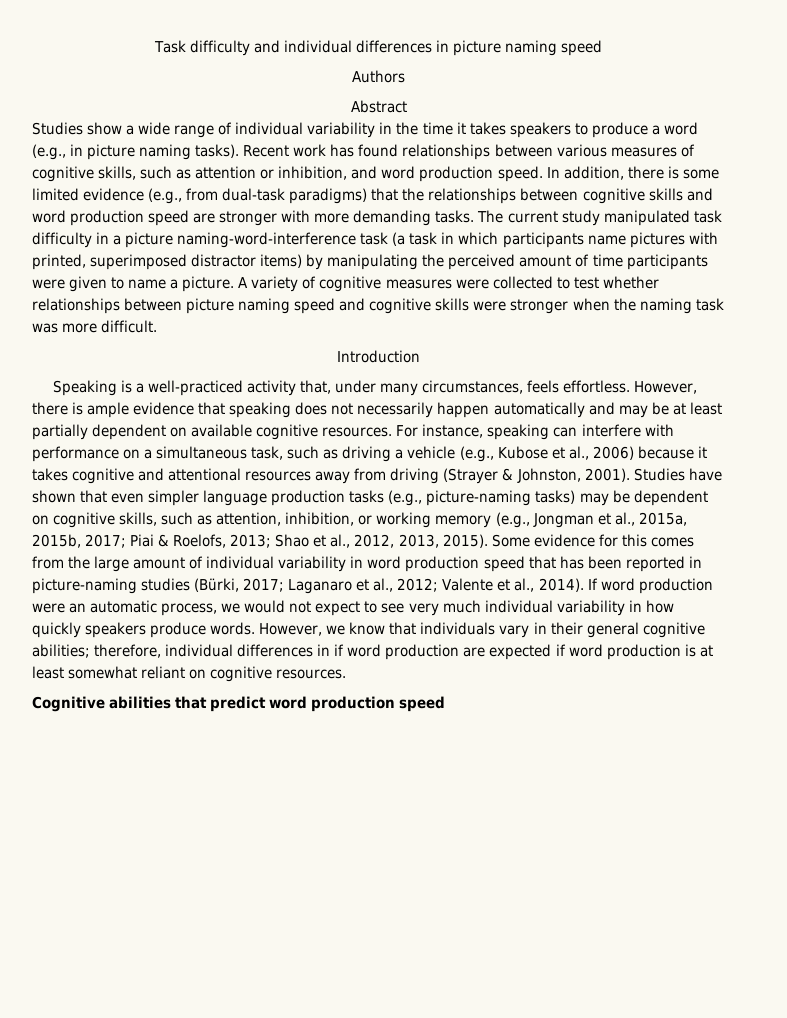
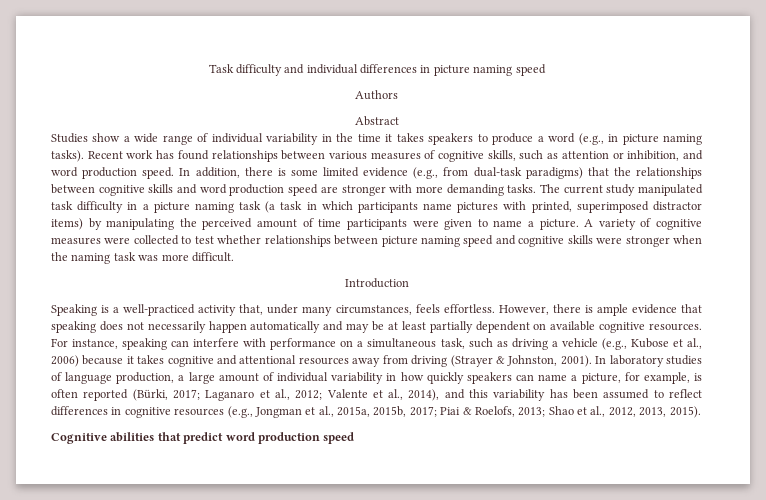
- The current study manipulated task difficulty in a picture naming-word-interference task (a task in which participants name pictures with printed, superimposed distractor items) by manipulating the perceived amount of time participants were given to name a picture.
+ The current study manipulated task difficulty in a picture naming task (a task in which participants name pictures with printed, superimposed distractor items) by manipulating the perceived amount of time participants were given to name a picture.
- Studies have shown that even simpler language production tasks (e.g., picture-naming tasks) may be dependent on cognitive skills, such as attention, inhibition, or working memory (e.g., Jongman et al., 2015a, 2015b, 2017; Piai & Roelofs, 2013; Shao et al., 2012, 2013, 2015). Some evidence for this comes from the large amount of individual variability in word production speed that has been reported in picture-naming studies (Bürki, 2017; Laganaro et al., 2012; Valente et al., 2014). If word production were an automatic process, we would not expect to see very much individual variability in how quickly speakers produce words. However, we know that individuals vary in their general cognitive abilities; therefore, individual differences in if word production are expected if word production is at least somewhat reliant on cognitive resources.
+ In laboratory studies of language production, a large amount of individual variability in how quickly speakers can name a picture, for example, is often reported (Bürki, 2017; Laganaro et al., 2012; Valente et al., 2014), and this variability has been assumed to reflect differences in cognitive resources (e.g., Jongman et al., 2015a, 2015b, 2017; Piai & Roelofs, 2013; Shao et al., 2012, 2013, 2015).

